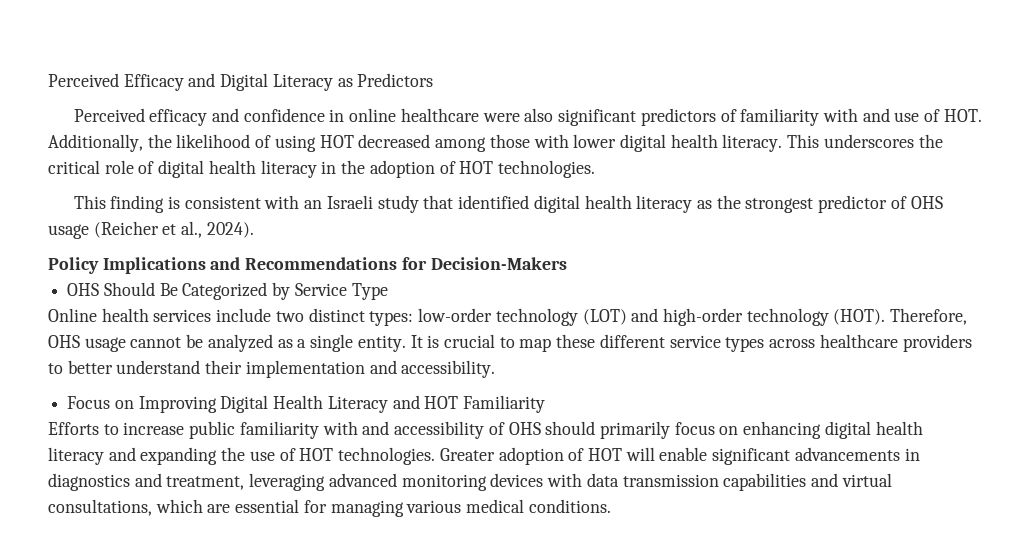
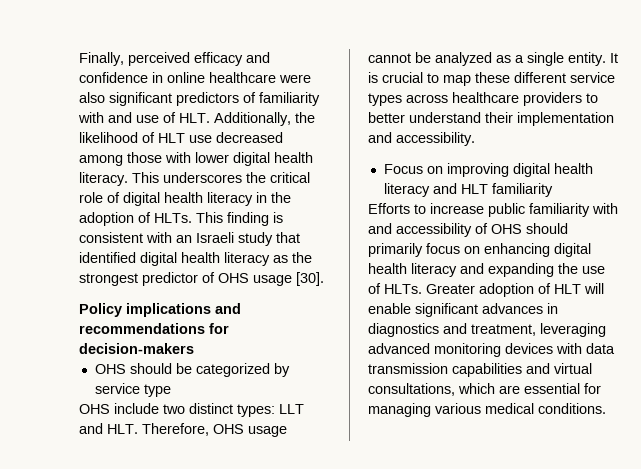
- Perceived Efficacy and Digital Literacy as Predictors
- Perceived efficacy and confidence in online healthcare were also significant predictors of familiarity with and use of HOT. Additionally, the likelihood of using HOT decreased among those with lower digital health literacy.
+ Finally, perceived efficacy and confidence in online healthcare were also significant predictors of familiarity with and use of HLT. Additionally, the likelihood of HLT use decreased among those with lower digital health literacy.
- This underscores the critical role of digital health literacy in the adoption of HOT technologies.
- This finding is consistent with an Israeli study that identified digital health literacy as the strongest predictor of OHS usage (Reicher et al., 2024).
- Policy Implications and Recommendations for Decision-Makers
- OHS Should Be Categorized by Service Type
- Online health services include two distinct types: low-order technology (LOT) and high-order technology (HOT). Therefore, OHS usage cannot be analyzed as a single entity.
+ This underscores the critical role of digital health literacy in the adoption of HLTs. This finding is consistent with an Israeli study that identified digital health literacy as the strongest predictor of OHS usage [30].
+ Policy implications and recommendations for decision-makers
+ OHS should be categorized by service type
+ OHS include two distinct types: LLT and HLT. Therefore, OHS usage cannot be analyzed as a single entity.
- Focus on Improving Digital Health Literacy and HOT Familiarity
+ Focus on improving digital health literacy and HLT familiarity
- Efforts to increase public familiarity with and accessibility of OHS should primarily focus on enhancing digital health literacy and expanding the use of HOT technologies.
+ Efforts to increase public familiarity with and accessibility of OHS should primarily focus on enhancing digital health literacy and expanding the use of HLTs.
- Greater adoption of HOT will enable significant advancements in diagnostics and treatment, leveraging advanced monitoring devices with data transmission capabilities and virtual consultations, which are essential for managing various medical conditions.
+ Greater adoption of HLT will enable significant advances in diagnostics and treatment, leveraging advanced monitoring devices with data transmission capabilities and virtual consultations, which are essential for managing various medical conditions.

